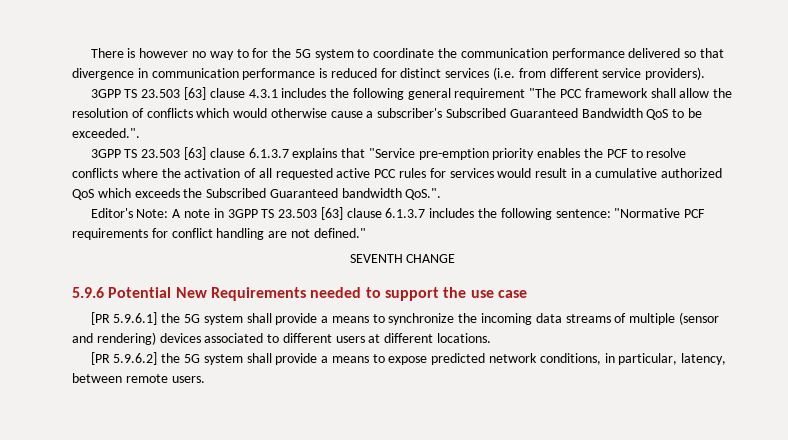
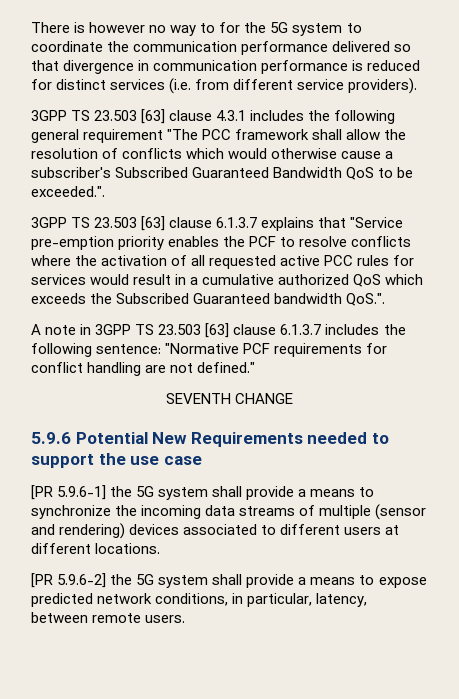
- Editor's Note: A note in 3GPP TS 23.503 [63] clause 6.1.3.7 includes the following sentence: "Normative PCF requirements for conflict handling are not defined."
+ A note in 3GPP TS 23.503 [63] clause 6.1.3.7 includes the following sentence: "Normative PCF requirements for conflict handling are not defined."
- [PR 5.9.6.1] the 5G system shall provide a means to synchronize the incoming data streams of multiple (sensor and rendering) devices associated to different users at different locations.
+ [PR 5.9.6-1] the 5G system shall provide a means to synchronize the incoming data streams of multiple (sensor and rendering) devices associated to different users at different locations.
- [PR 5.9.6.2] the 5G system shall provide a means to expose predicted network conditions, in particular, latency, between remote users.
+ [PR 5.9.6-2] the 5G system shall provide a means to expose predicted network conditions, in particular, latency, between remote users.

